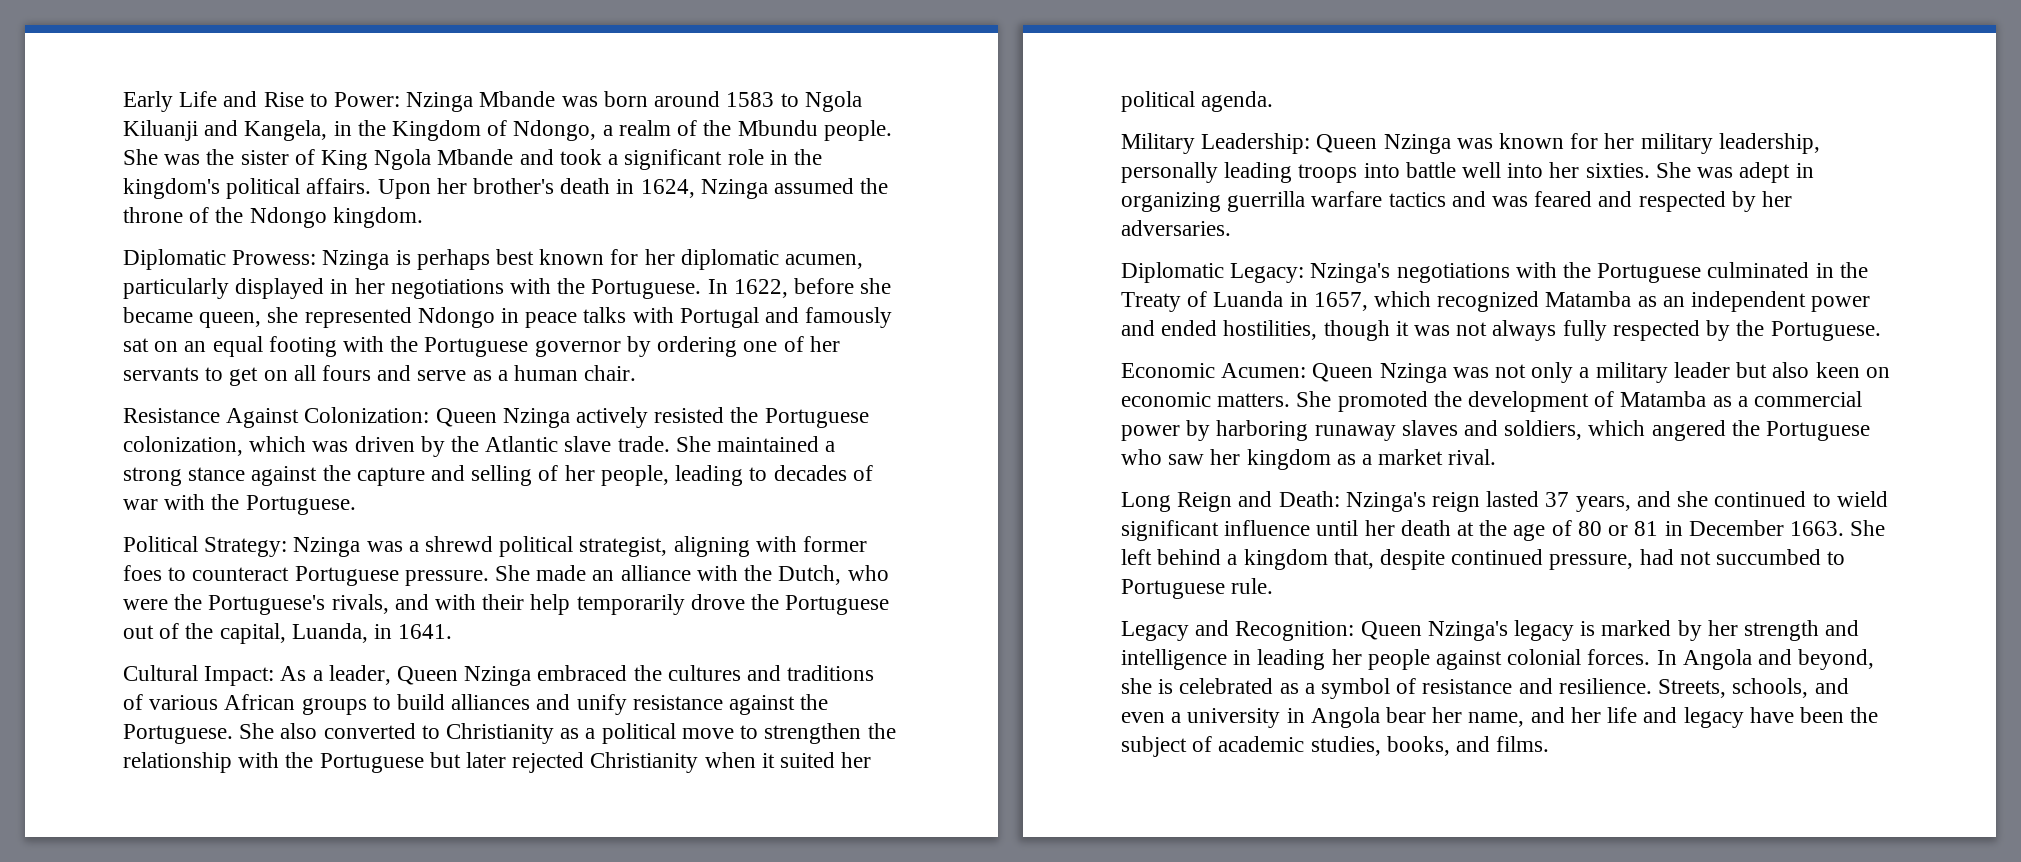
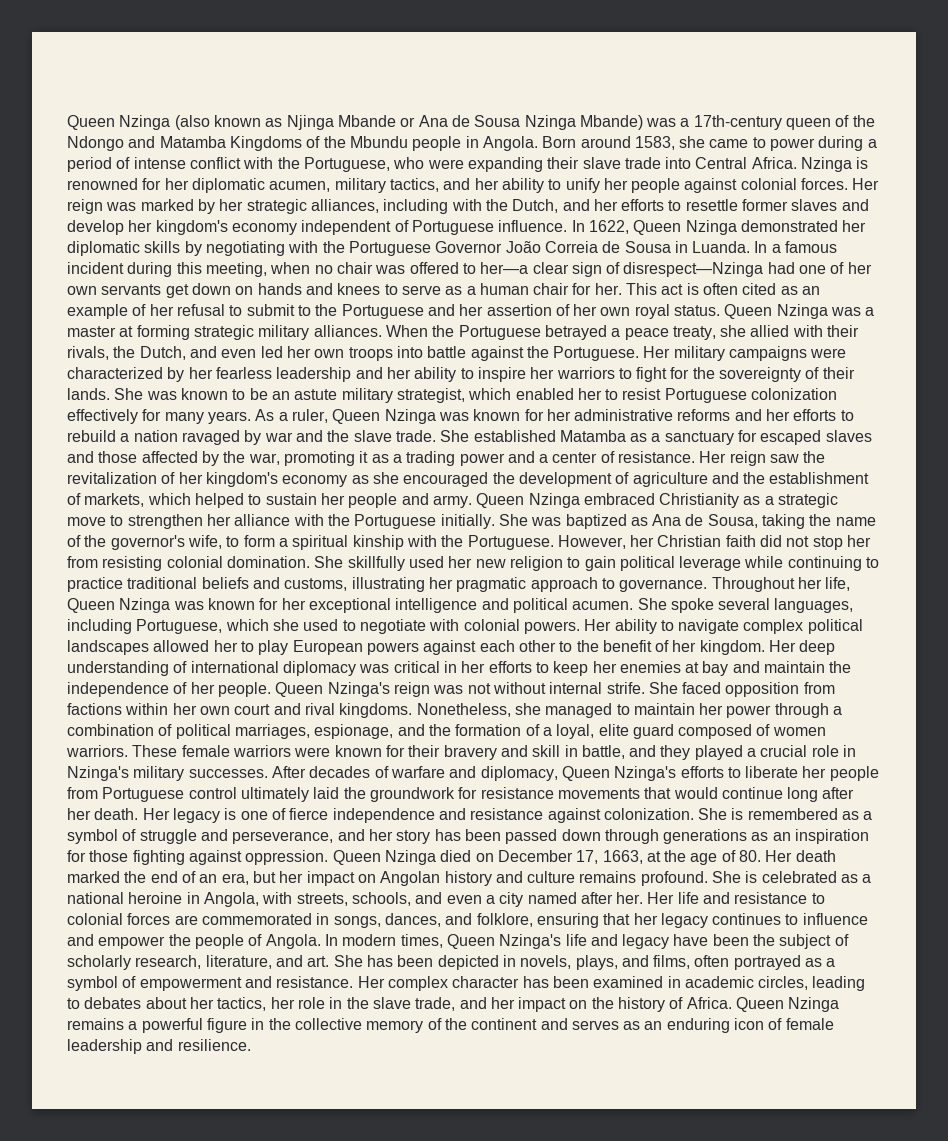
- Early Life and Rise to Power: Nzinga Mbande was born around 1583 to Ngola Kiluanji and Kangela, in the Kingdom of Ndongo, a realm of the Mbundu people. She was the sister of King Ngola Mbande and took a significant role in the kingdom's political affairs. Upon her brother's death in 1624, Nzinga assumed the throne of the Ndongo kingdom.
- Diplomatic Prowess: Nzinga is perhaps best known for her diplomatic acumen, particularly displayed in her negotiations with the Portuguese. In 1622, before she became queen, she represented Ndongo in peace talks with Portugal and famously sat on an equal footing with the Portuguese governor by ordering one of her servants to get on all fours and serve as a human chair.
- Resistance Against Colonization: Queen Nzinga actively resisted the Portuguese colonization, which was driven by the Atlantic slave trade. She maintained a strong stance against the capture and selling of her people, leading to decades of war with the Portuguese.
- Political Strategy: Nzinga was a shrewd political strategist, aligning with former foes to counteract Portuguese pressure. She made an alliance with the Dutch, who were the Portuguese's rivals, and with their help temporarily drove the Portuguese out of the capital, Luanda, in 1641.
- Cultural Impact: As a leader, Queen Nzinga embraced the cultures and traditions of various African groups to build alliances and unify resistance against the Portuguese. She also converted to Christianity as a political move to strengthen the relationship with the Portuguese but later rejected Christianity when it suited her political agenda.
- Military Leadership: Queen Nzinga was known for her military leadership, personally leading troops into battle well into her sixties. She was adept in organizing guerrilla warfare tactics and was feared and respected by her adversaries.
- Diplomatic Legacy: Nzinga's negotiations with the Portuguese culminated in the Treaty of Luanda in 1657, which recognized Matamba as an independent power and ended hostilities, though it was not always fully respected by the Portuguese.
- Economic Acumen: Queen Nzinga was not only a military leader but also keen on economic matters. She promoted the development of Matamba as a commercial power by harboring runaway slaves and soldiers, which angered the Portuguese who saw her kingdom as a market rival.
- Long Reign and Death: Nzinga's reign lasted 37 years, and she continued to wield significant influence until her death at the age of 80 or 81 in December 1663. She left behind a kingdom that, despite continued pressure, had not succumbed to Portuguese rule.
- Legacy and Recognition: Queen Nzinga's legacy is marked by her strength and intelligence in leading her people against colonial forces. In Angola and beyond, she is celebrated as a symbol of resistance and resilience. Streets, schools, and even a university in Angola bear her name, and her life and legacy have been the subject of academic studies, books, and films.
+ Queen Nzinga (also known as Njinga Mbande or Ana de Sousa Nzinga Mbande) was a 17th-century queen of the Ndongo and Matamba Kingdoms of the Mbundu people in Angola. Born around 1583, she came to power during a period of intense conflict with the Portuguese, who were expanding their slave trade into Central Africa. Nzinga is renowned for her diplomatic acumen, military tactics, and her ability to unify her people against colonial forces. Her reign was marked by her strategic alliances, including with the Dutch, and her efforts to resettle former slaves and develop her kingdom's economy independent of Portuguese influence. In 1622, Queen Nzinga demonstrated her diplomatic skills by negotiating with the Portuguese Governor João Correia de Sousa in Luanda. In a famous incident during this meeting, when no chair was offered to her—a clear sign of disrespect—Nzinga had one of her own servants get down on hands and knees to serve as a human chair for her. This act is often cited as an example of her refusal to submit to the Portuguese and her assertion of her own royal status. Queen Nzinga was a master at forming strategic military alliances. When the Portuguese betrayed a peace treaty, she allied with their rivals, the Dutch, and even led her own troops into battle against the Portuguese. Her military campaigns were characterized by her fearless leadership and her ability to inspire her warriors to fight for the sovereignty of their lands. She was known to be an astute military strategist, which enabled her to resist Portuguese colonization effectively for many years. As a ruler, Queen Nzinga was known for her administrative reforms and her efforts to rebuild a nation ravaged by war and the slave trade. She established Matamba as a sanctuary for escaped slaves and those affected by the war, promoting it as a trading power and a center of resistance. Her reign saw the revitalization of her kingdom's economy as she encouraged the development of agriculture and the establishment of markets, which helped to sustain her people and army. Queen Nzinga embraced Christianity as a strategic move to strengthen her alliance with the Portuguese initially. She was baptized as Ana de Sousa, taking the name of the governor's wife, to form a spiritual kinship with the Portuguese. However, her Christian faith did not stop her from resisting colonial domination. She skillfully used her new religion to gain political leverage while continuing to practice traditional beliefs and customs, illustrating her pragmatic approach to governance. Throughout her life, Queen Nzinga was known for her exceptional intelligence and political acumen. She spoke several languages, including Portuguese, which she used to negotiate with colonial powers. Her ability to navigate complex political landscapes allowed her to play European powers against each other to the benefit of her kingdom. Her deep understanding of international diplomacy was critical in her efforts to keep her enemies at bay and maintain the independence of her people. Queen Nzinga's reign was not without internal strife. She faced opposition from factions within her own court and rival kingdoms. Nonetheless, she managed to maintain her power through a combination of political marriages, espionage, and the formation of a loyal, elite guard composed of women warriors. These female warriors were known for their bravery and skill in battle, and they played a crucial role in Nzinga's military successes. After decades of warfare and diplomacy, Queen Nzinga's efforts to liberate her people from Portuguese control ultimately laid the groundwork for resistance movements that would continue long after her death. Her legacy is one of fierce independence and resistance against colonization. She is remembered as a symbol of struggle and perseverance, and her story has been passed down through generations as an inspiration for those fighting against oppression. Queen Nzinga died on December 17, 1663, at the age of 80. Her death marked the end of an era, but her impact on Angolan history and culture remains profound. She is celebrated as a national heroine in Angola, with streets, schools, and even a city named after her. Her life and resistance to colonial forces are commemorated in songs, dances, and folklore, ensuring that her legacy continues to influence and empower the people of Angola. In modern times, Queen Nzinga's life and legacy have been the subject of scholarly research, literature, and art. She has been depicted in novels, plays, and films, often portrayed as a symbol of empowerment and resistance. Her complex character has been examined in academic circles, leading to debates about her tactics, her role in the slave trade, and her impact on the history of Africa. Queen Nzinga remains a powerful figure in the collective memory of the continent and serves as an enduring icon of female leadership and resilience.

